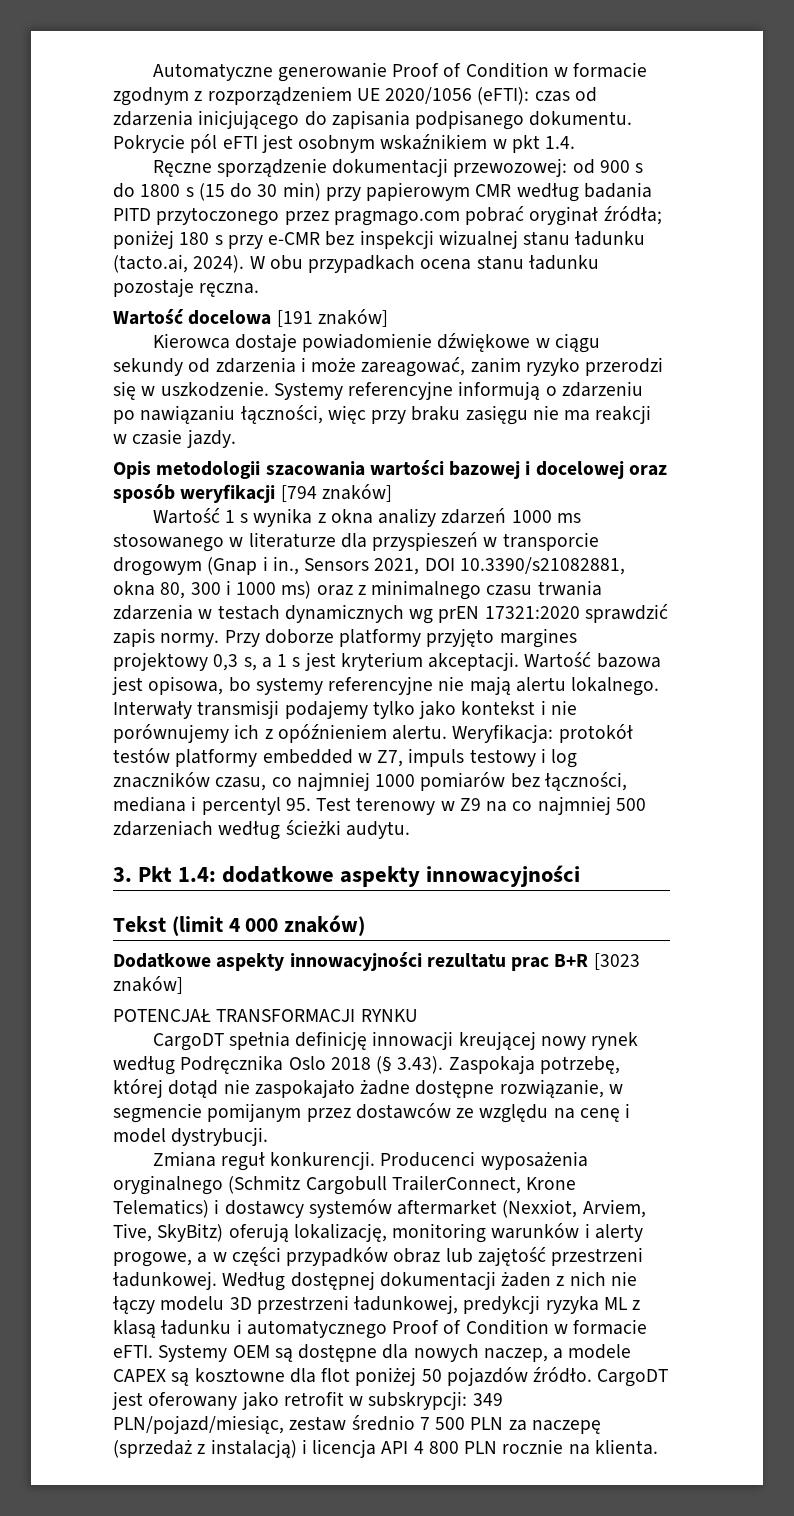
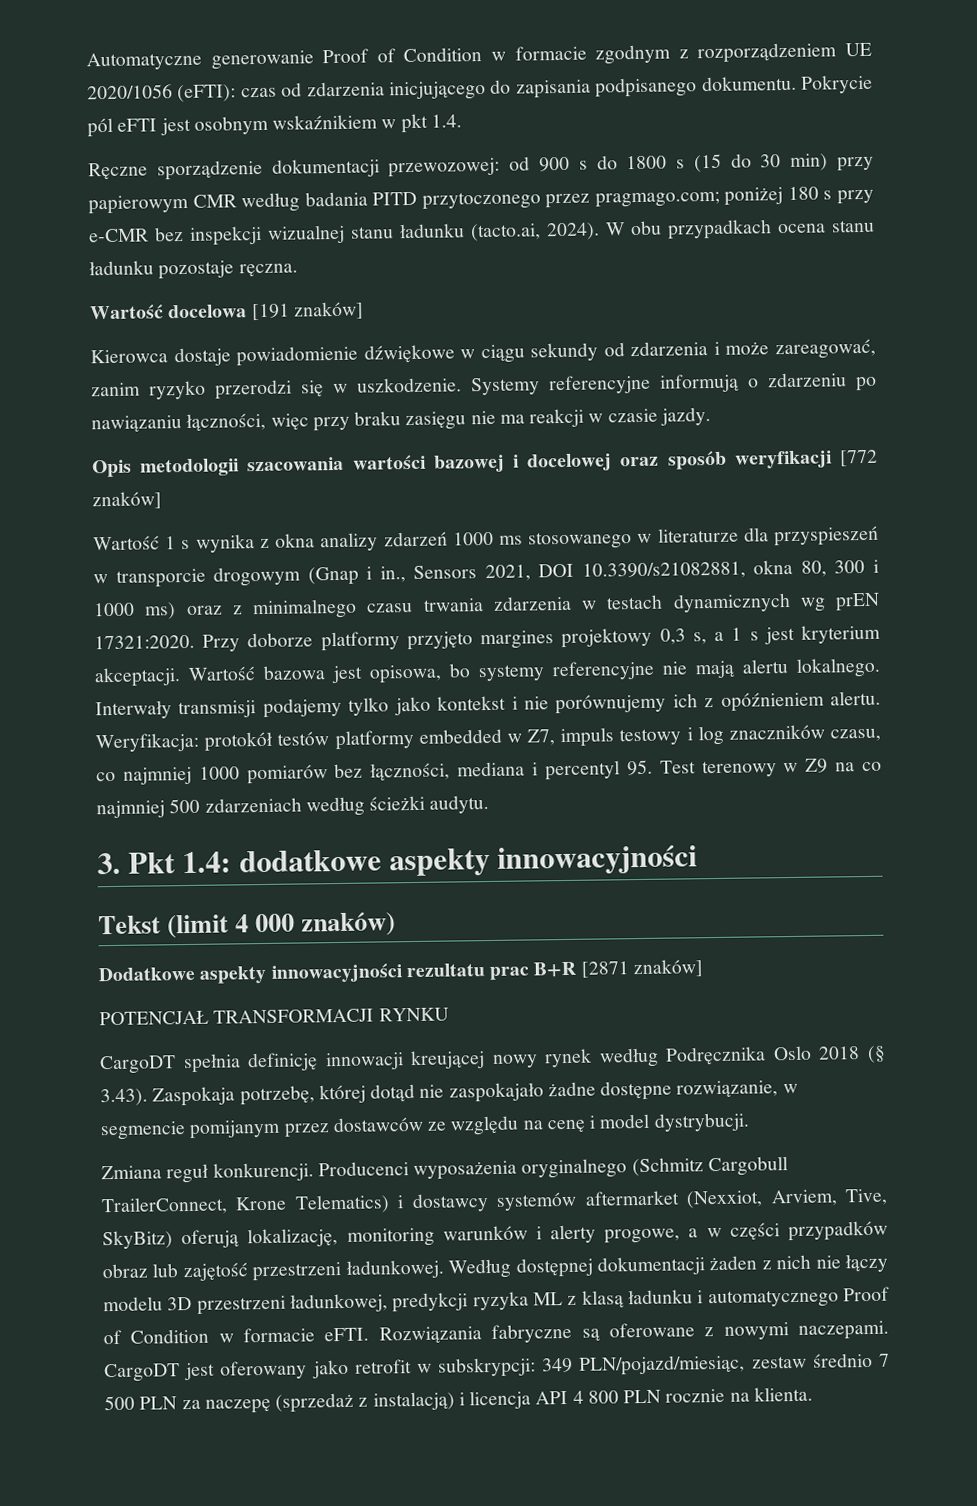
- Ręczne sporządzenie dokumentacji przewozowej: od 900 s do 1800 s (15 do 30 min) przy papierowym CMR według badania PITD przytoczonego przez pragmago.com pobrać oryginał źródła; poniżej 180 s przy e-CMR bez inspekcji wizualnej stanu ładunku (tacto.ai, 2024).
+ Ręczne sporządzenie dokumentacji przewozowej: od 900 s do 1800 s (15 do 30 min) przy papierowym CMR według badania PITD przytoczonego przez pragmago.com; poniżej 180 s przy e-CMR bez inspekcji wizualnej stanu ładunku (tacto.ai, 2024).
- Opis metodologii szacowania wartości bazowej i docelowej oraz sposób weryfikacji [794 znaków]
+ Opis metodologii szacowania wartości bazowej i docelowej oraz sposób weryfikacji [772 znaków]
- Wartość 1 s wynika z okna analizy zdarzeń 1000 ms stosowanego w literaturze dla przyspieszeń w transporcie drogowym (Gnap i in., Sensors 2021, DOI 10.3390/s21082881, okna 80, 300 i 1000 ms) oraz z minimalnego czasu trwania zdarzenia w testach dynamicznych wg prEN 17321:2020 sprawdzić zapis normy.
+ Wartość 1 s wynika z okna analizy zdarzeń 1000 ms stosowanego w literaturze dla przyspieszeń w transporcie drogowym (Gnap i in., Sensors 2021, DOI 10.3390/s21082881, okna 80, 300 i 1000 ms) oraz z minimalnego czasu trwania zdarzenia w testach dynamicznych wg prEN 17321:2020.
- Dodatkowe aspekty innowacyjności rezultatu prac B+R [3023 znaków]
+ Dodatkowe aspekty innowacyjności rezultatu prac B+R [2871 znaków]
- Systemy OEM są dostępne dla nowych naczep, a modele CAPEX są kosztowne dla flot poniżej 50 pojazdów źródło.
+ Rozwiązania fabryczne są oferowane z nowymi naczepami.

